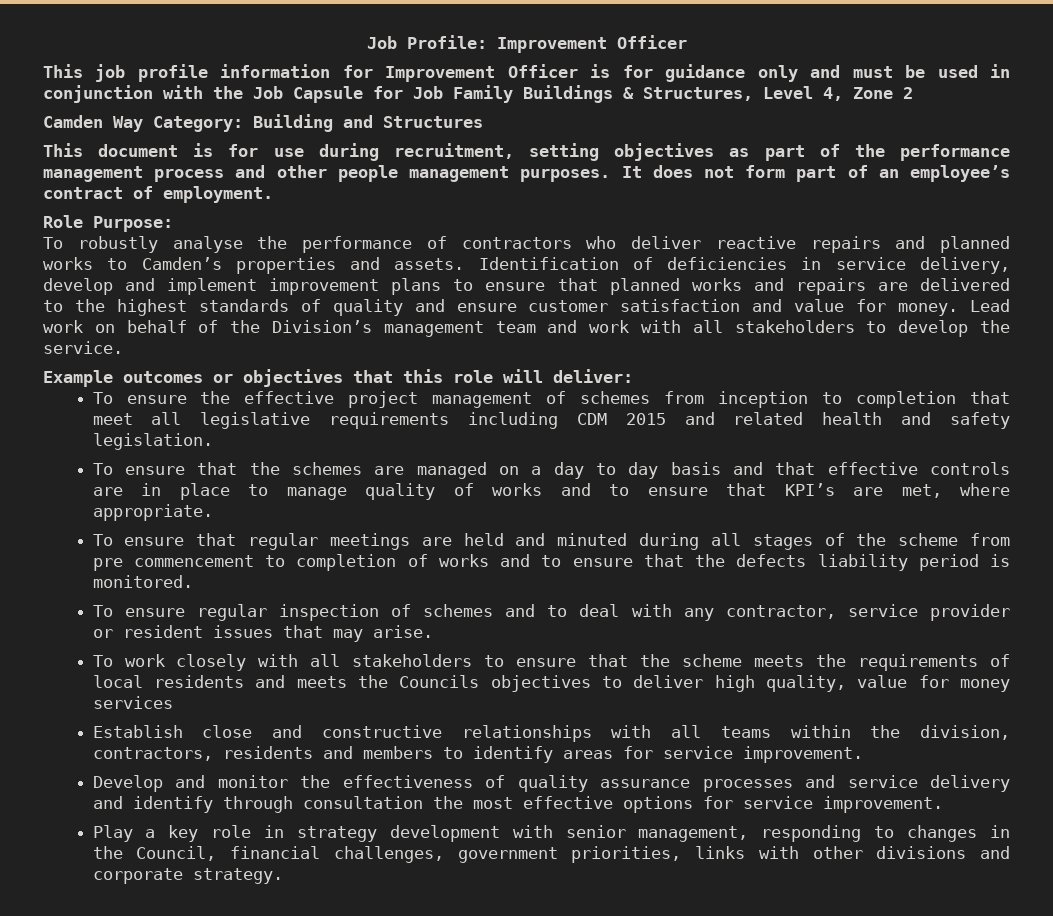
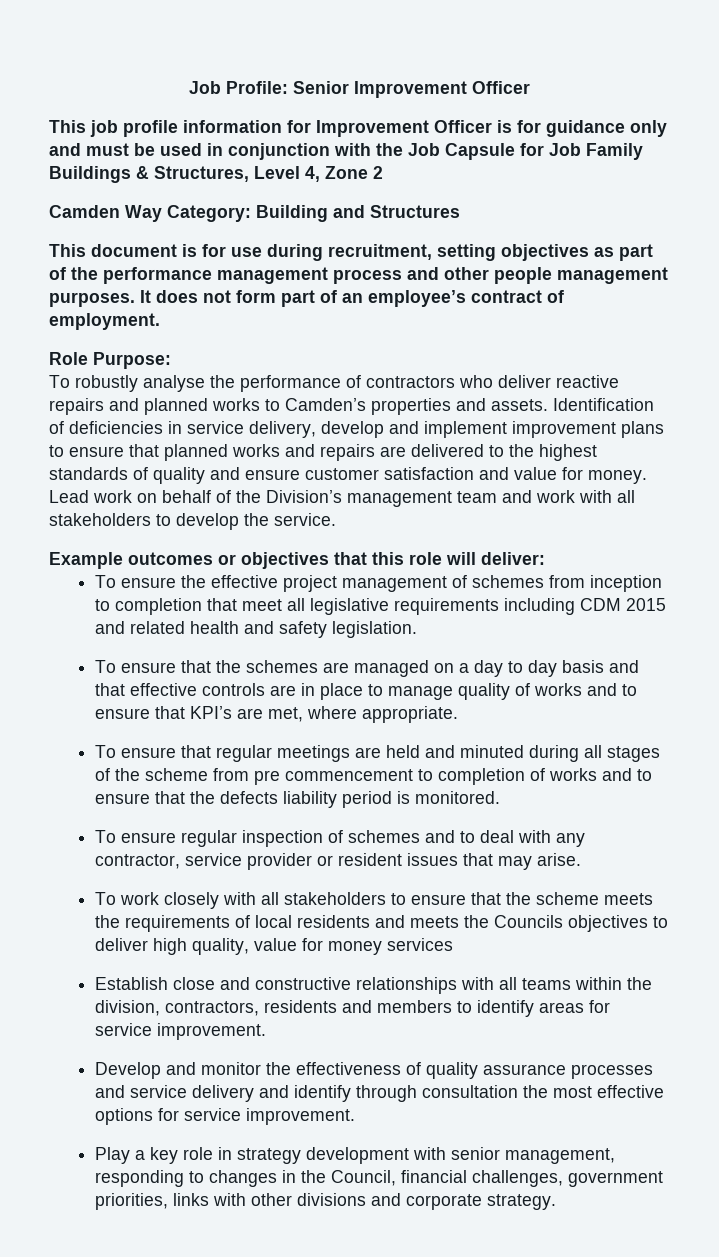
- Job Profile: Improvement Officer
+ Job Profile: Senior Improvement Officer

